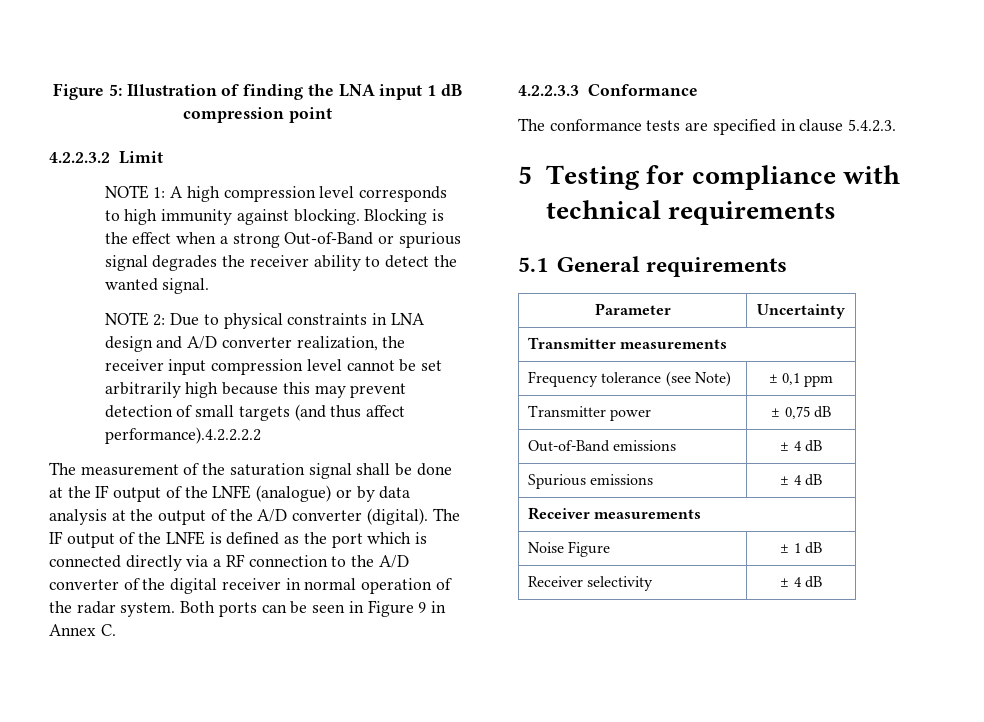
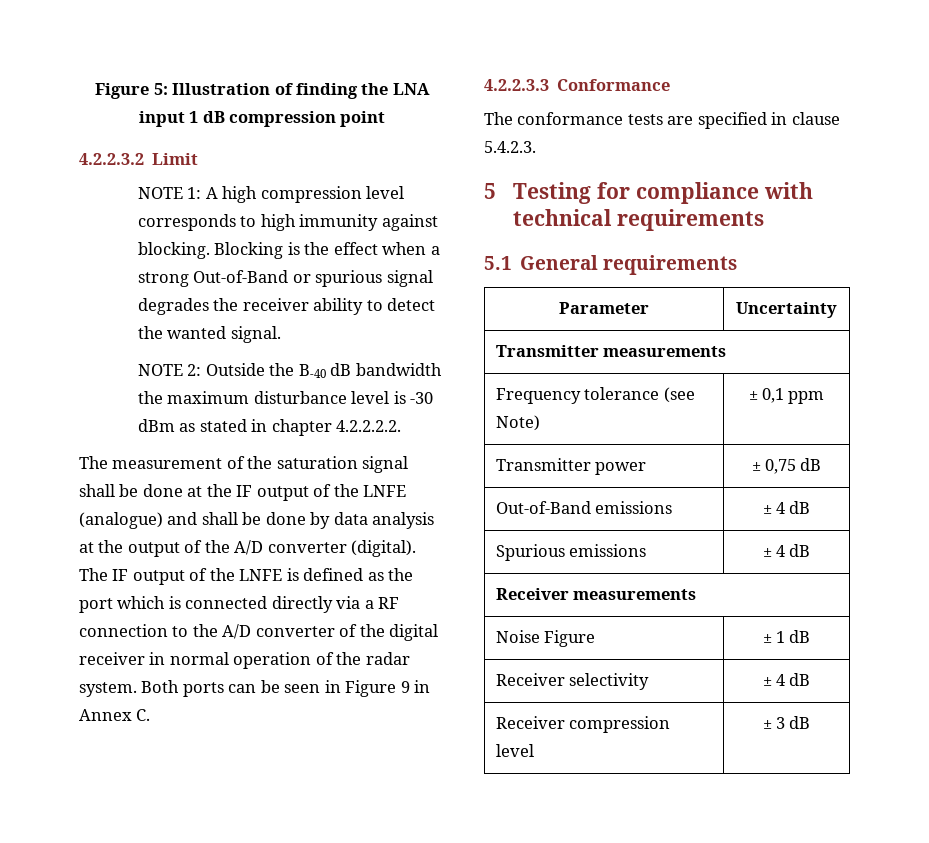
- NOTE 2: Due to physical constraints in LNA design and A/D converter realization, the receiver input compression level cannot be set arbitrarily high because this may prevent detection of small targets (and thus affect performance).4.2.2.2.2
+ NOTE 2: Outside the B-40 dB bandwidth the maximum disturbance level is -30 dBm as stated in chapter 4.2.2.2.2.
- The measurement of the saturation signal shall be done at the IF output of the LNFE (analogue) or by data analysis at the output of the A/D converter (digital).
+ The measurement of the saturation signal shall be done at the IF output of the LNFE (analogue) and shall be done by data analysis at the output of the A/D converter (digital).
+ Receiver compression level | ± 3 dB

